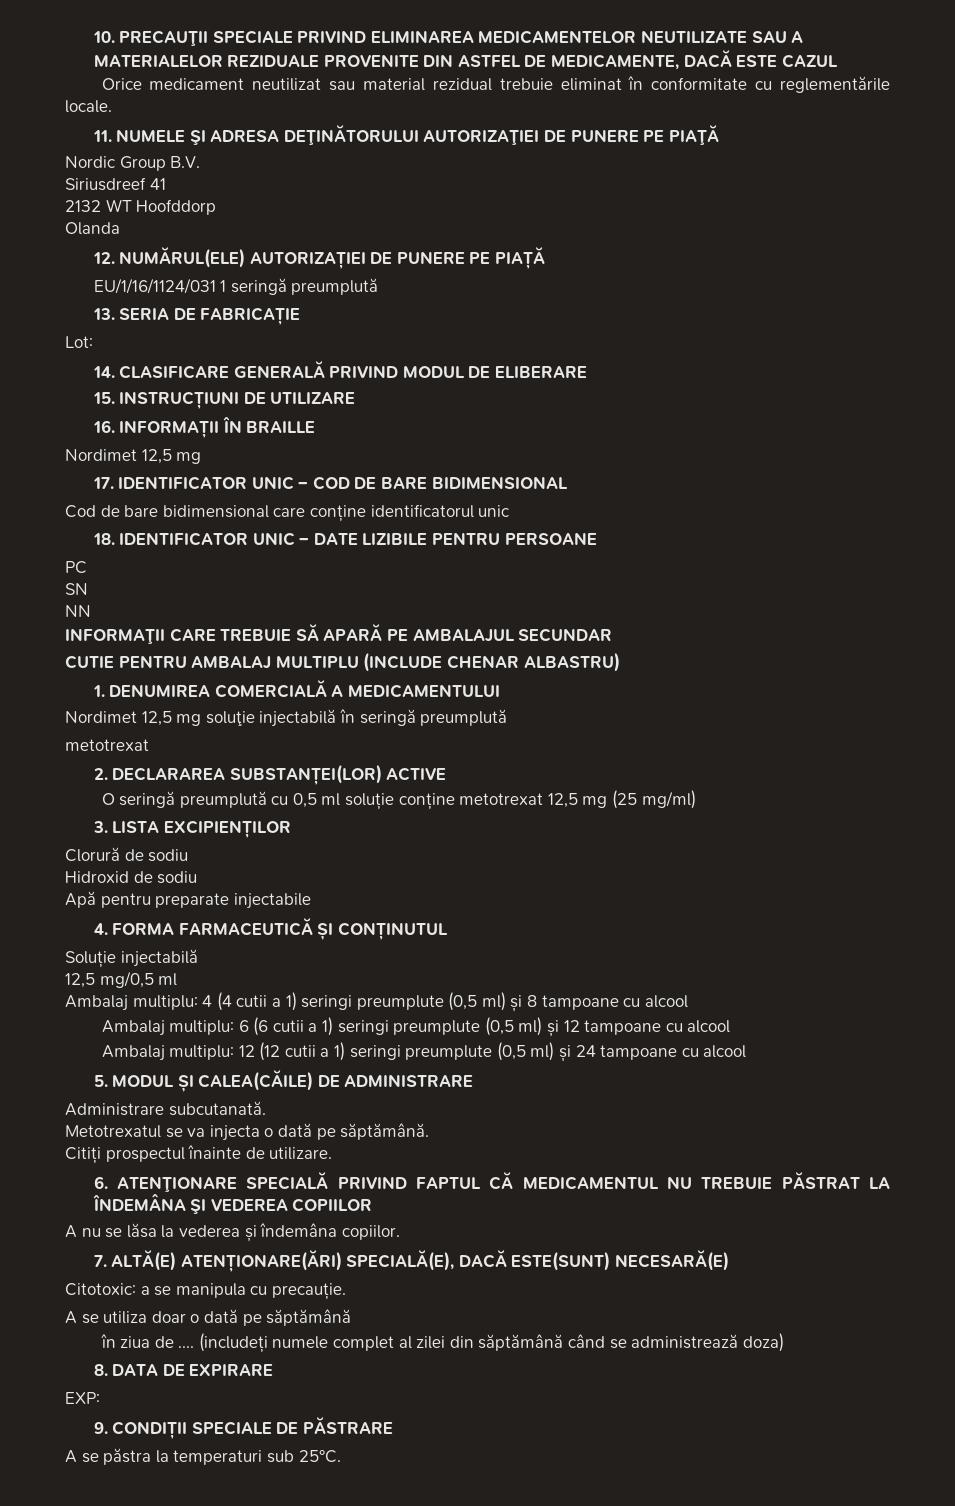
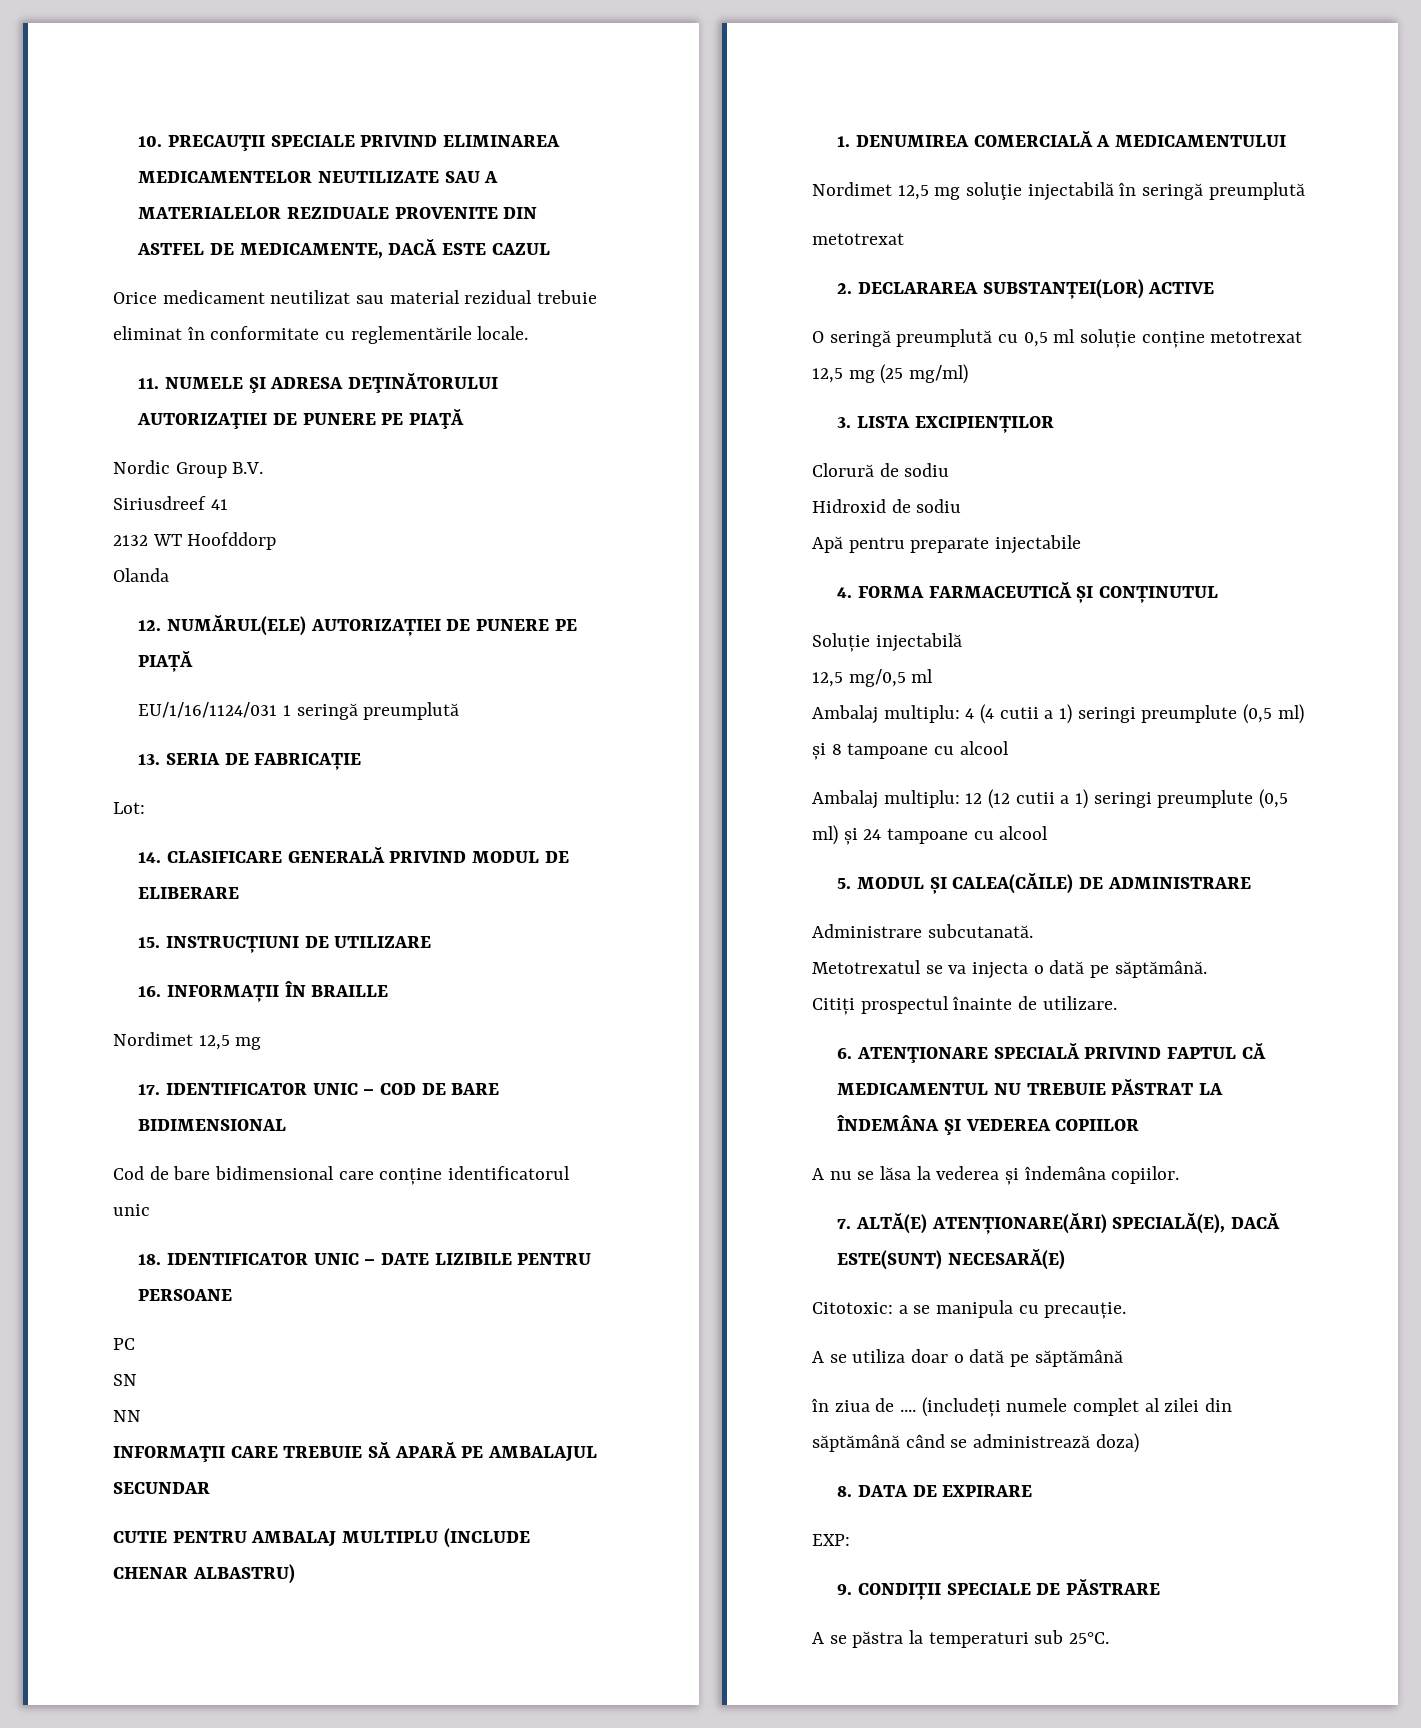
- Ambalaj multiplu: 6 (6 cutii a 1) seringi preumplute (0,5 ml) și 12 tampoane cu alcool

